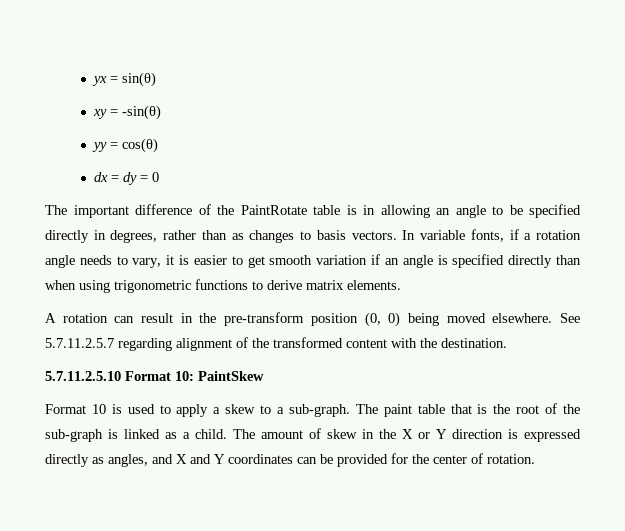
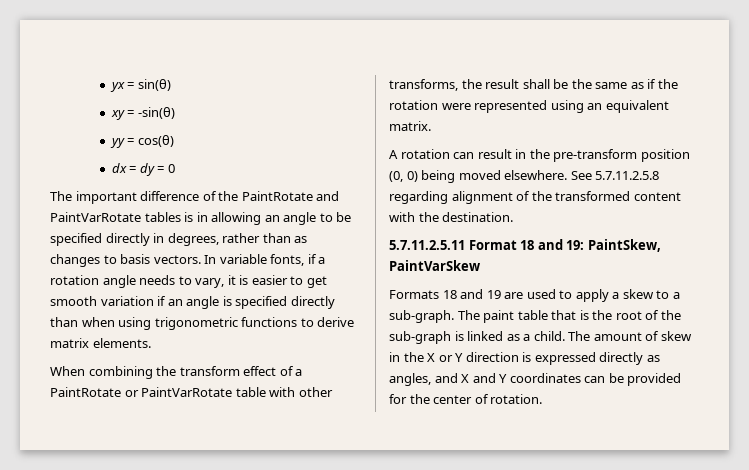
- The important difference of the PaintRotate table is in allowing an angle to be specified directly in degrees, rather than as changes to basis vectors.
+ The important difference of the PaintRotate and PaintVarRotate tables is in allowing an angle to be specified directly in degrees, rather than as changes to basis vectors.
+ When combining the transform effect of a PaintRotate or PaintVarRotate table with other transforms, the result shall be the same as if the rotation were represented using an equivalent matrix.
- See 5.7.11.2.5.7 regarding alignment of the transformed content with the destination.
+ See 5.7.11.2.5.8 regarding alignment of the transformed content with the destination.
- 5.7.11.2.5.10 Format 10: PaintSkew
- Format 10 is used to apply a skew to a sub-graph.
+ 5.7.11.2.5.11 Format 18 and 19: PaintSkew, PaintVarSkew
+ Formats 18 and 19 are used to apply a skew to a sub-graph.

